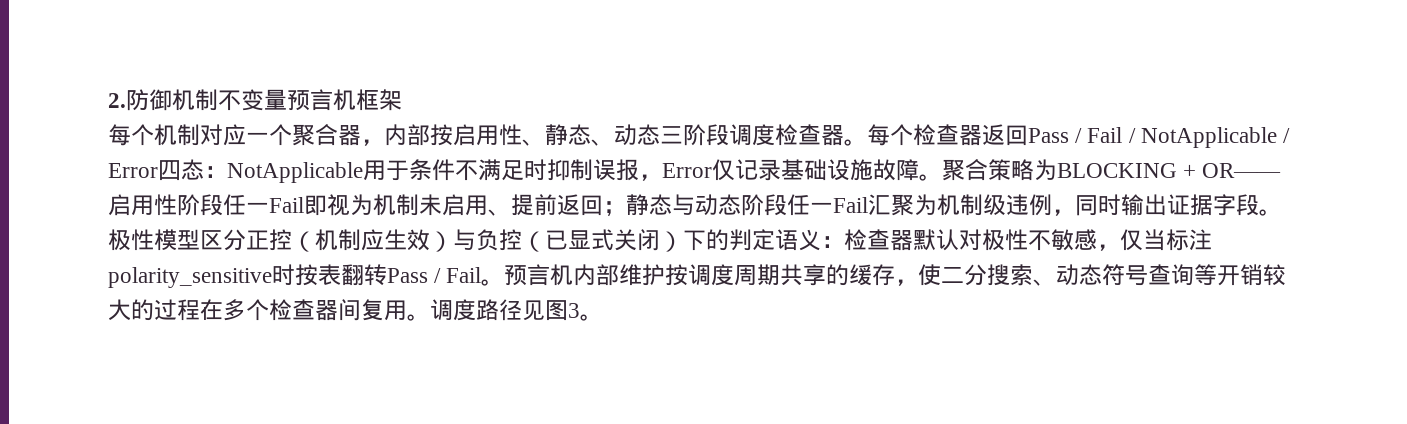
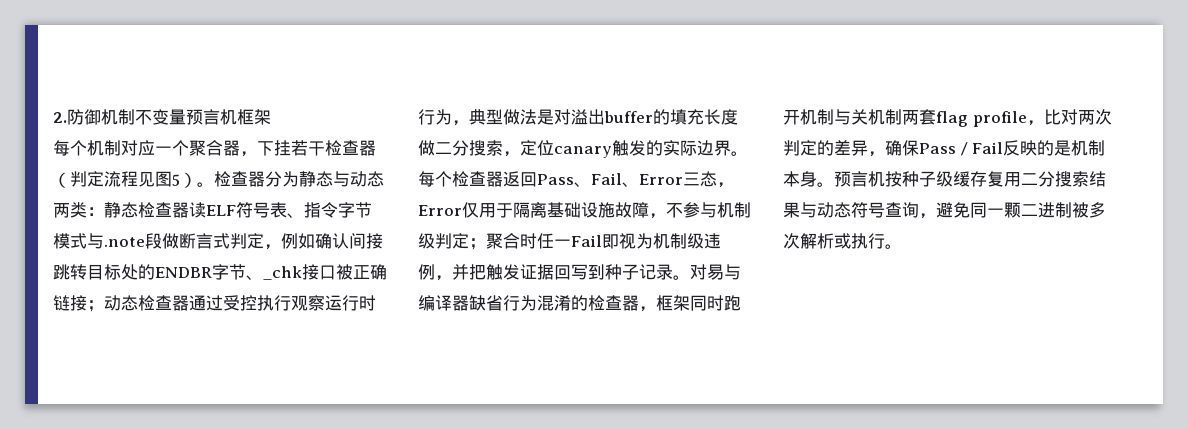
- 每个机制对应一个聚合器，内部按启用性、静态、动态三阶段调度检查器。
+ 每个机制对应一个聚合器，下挂若干检查器（判定流程见图5）。检查器分为静态与动态两类：静态检查器读ELF符号表、指令字节模式与.note段做断言式判定，例如确认间接跳转目标处的ENDBR字节、_chk接口被正确链接；动态检查器通过受控执行观察运行时行为，典型做法是对溢出buffer的填充长度做二分搜索，定位canary触发的实际边界。
- 每个检查器返回Pass / Fail / NotApplicable / Error四态：NotApplicable用于条件不满足时抑制误报，Error仅记录基础设施故障。聚合策略为BLOCKING + OR——启用性阶段任一Fail即视为机制未启用、提前返回；静态与动态阶段任一Fail汇聚为机制级违例，同时输出证据字段。极性模型区分正控（机制应生效）与负控（已显式关闭）下的判定语义：检查器默认对极性不敏感，仅当标注polarity_sensitive时按表翻转Pass / Fail。预言机内部维护按调度周期共享的缓存，使二分搜索、动态符号查询等开销较大的过程在多个检查器间复用。调度路径见图3。
+ 每个检查器返回Pass、Fail、Error三态，Error仅用于隔离基础设施故障，不参与机制级判定；聚合时任一Fail即视为机制级违例，并把触发证据回写到种子记录。对易与编译器缺省行为混淆的检查器，框架同时跑开机制与关机制两套flag profile，比对两次判定的差异，确保Pass / Fail反映的是机制本身。预言机按种子级缓存复用二分搜索结果与动态符号查询，避免同一颗二进制被多次解析或执行。

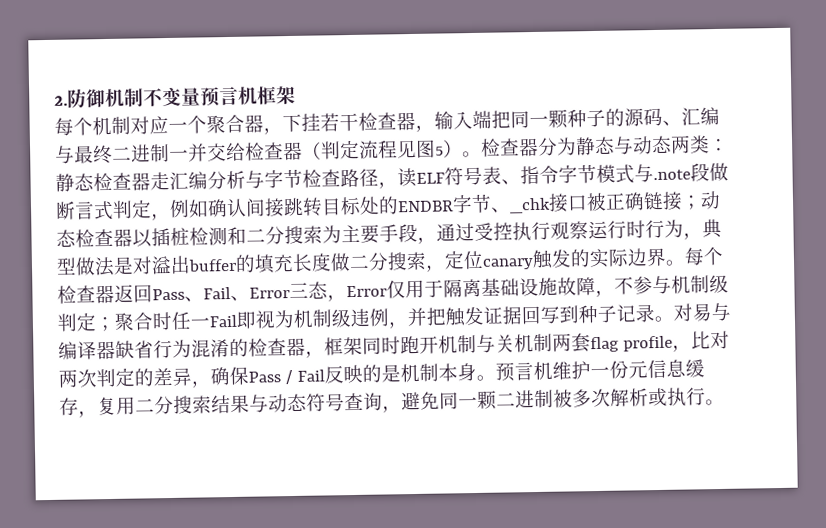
- 每个机制对应一个聚合器，下挂若干检查器（判定流程见图5）。
+ 每个机制对应一个聚合器，下挂若干检查器，输入端把同一颗种子的源码、汇编与最终二进制一并交给检查器（判定流程见图5）。
- 静态检查器读ELF符号表、指令字节模式与.note段做断言式判定，例如确认间接跳转目标处的ENDBR字节、_chk接口被正确链接；
+ 静态检查器走汇编分析与字节检查路径，读ELF符号表、指令字节模式与.note段做断言式判定，例如确认间接跳转目标处的ENDBR字节、_chk接口被正确链接；
- 动态检查器通过受控执行观察运行时行为，典型做法是对溢出buffer的填充长度做二分搜索，定位canary触发的实际边界。
+ 动态检查器以插桩检测和二分搜索为主要手段，通过受控执行观察运行时行为，典型做法是对溢出buffer的填充长度做二分搜索，定位canary触发的实际边界。
- 预言机按种子级缓存复用二分搜索结果与动态符号查询，避免同一颗二进制被多次解析或执行。
+ 预言机维护一份元信息缓存，复用二分搜索结果与动态符号查询，避免同一颗二进制被多次解析或执行。

